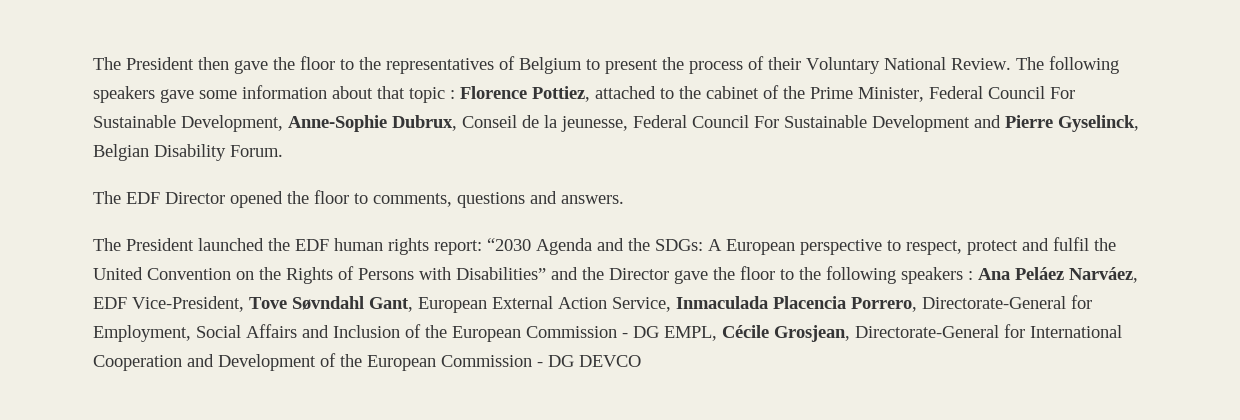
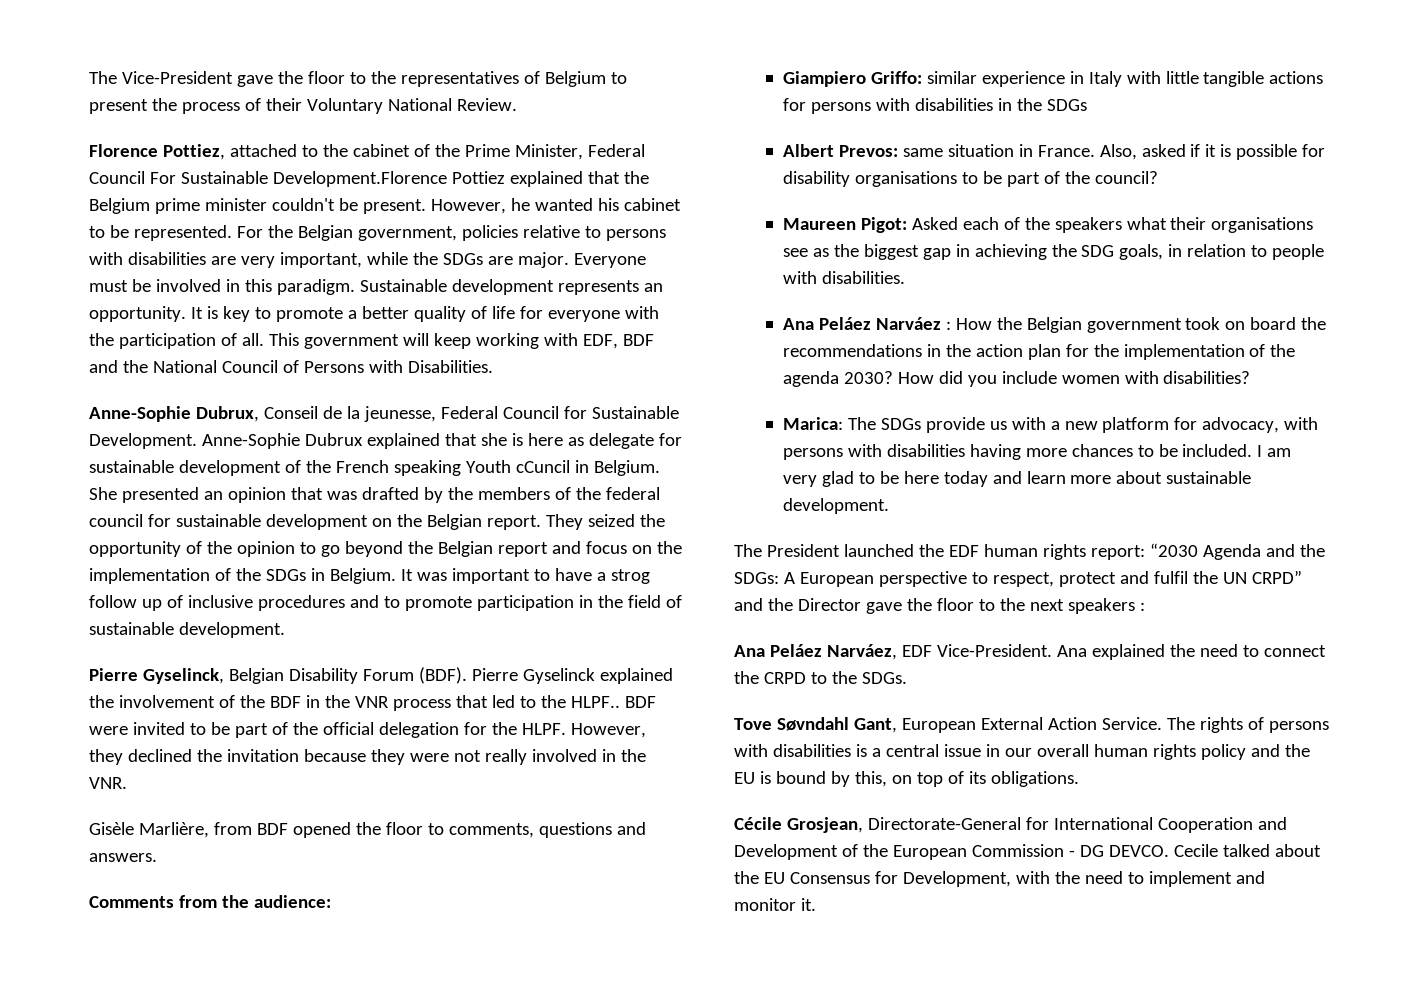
- The President then gave the floor to the representatives of Belgium to present the process of their Voluntary National Review. The following speakers gave some information about that topic : Florence Pottiez, attached to the cabinet of the Prime Minister, Federal Council For Sustainable Development, Anne-Sophie Dubrux, Conseil de la jeunesse, Federal Council For Sustainable Development and Pierre Gyselinck, Belgian Disability Forum.
- The EDF Director opened the floor to comments, questions and answers.
+ The Vice-President gave the floor to the representatives of Belgium to present the process of their Voluntary National Review.
+ Florence Pottiez, attached to the cabinet of the Prime Minister, Federal Council For Sustainable Development.Florence Pottiez explained that the Belgium prime minister couldn't be present. However, he wanted his cabinet to be represented. For the Belgian government, policies relative to persons with disabilities are very important, while the SDGs are major. Everyone must be involved in this paradigm. Sustainable development represents an opportunity. It is key to promote a better quality of life for everyone with the participation of all. This government will keep working with EDF, BDF and the National Council of Persons with Disabilities.
+ Anne-Sophie Dubrux, Conseil de la jeunesse, Federal Council for Sustainable Development. Anne-Sophie Dubrux explained that she is here as delegate for sustainable development of the French speaking Youth cCuncil in Belgium. She presented an opinion that was drafted by the members of the federal council for sustainable development on the Belgian report. They seized the opportunity of the opinion to go beyond the Belgian report and focus on the implementation of the SDGs in Belgium. It was important to have a strog follow up of inclusive procedures and to promote participation in the field of sustainable development.
+ Pierre Gyselinck, Belgian Disability Forum (BDF). Pierre Gyselinck explained the involvement of the BDF in the VNR process that led to the HLPF.. BDF were invited to be part of the official delegation for the HLPF. However, they declined the invitation because they were not really involved in the VNR.
+ Gisèle Marlière, from BDF opened the floor to comments, questions and answers.
+ Comments from the audience:
+ Giampiero Griffo: similar experience in Italy with little tangible actions for persons with disabilities in the SDGs
+ Albert Prevos: same situation in France. Also, asked if it is possible for disability organisations to be part of the council?
+ Maureen Pigot: Asked each of the speakers what their organisations see as the biggest gap in achieving the SDG goals, in relation to people with disabilities.
+ Ana Peláez Narváez : How the Belgian government took on board the recommendations in the action plan for the implementation of the agenda 2030? How did you include women with disabilities?
+ Marica: The SDGs provide us with a new platform for advocacy, with persons with disabilities having more chances to be included. I am very glad to be here today and learn more about sustainable development.
- The President launched the EDF human rights report: “2030 Agenda and the SDGs: A European perspective to respect, protect and fulfil the United Convention on the Rights of Persons with Disabilities” and the Director gave the floor to the following speakers : Ana Peláez Narváez, EDF Vice-President, Tove Søvndahl Gant, European External Action Service, Inmaculada Placencia Porrero, Directorate-General for Employment, Social Affairs and Inclusion of the European Commission - DG EMPL, Cécile Grosjean, Directorate-General for International Cooperation and Development of the European Commission - DG DEVCO
+ The President launched the EDF human rights report: “2030 Agenda and the SDGs: A European perspective to respect, protect and fulfil the UN CRPD” and the Director gave the floor to the next speakers :
+ Ana Peláez Narváez, EDF Vice-President. Ana explained the need to connect the CRPD to the SDGs.
+ Tove Søvndahl Gant, European External Action Service. The rights of persons with disabilities is a central issue in our overall human rights policy and the EU is bound by this, on top of its obligations.
+ Cécile Grosjean, Directorate-General for International Cooperation and Development of the European Commission - DG DEVCO. Cecile talked about the EU Consensus for Development, with the need to implement and monitor it.

